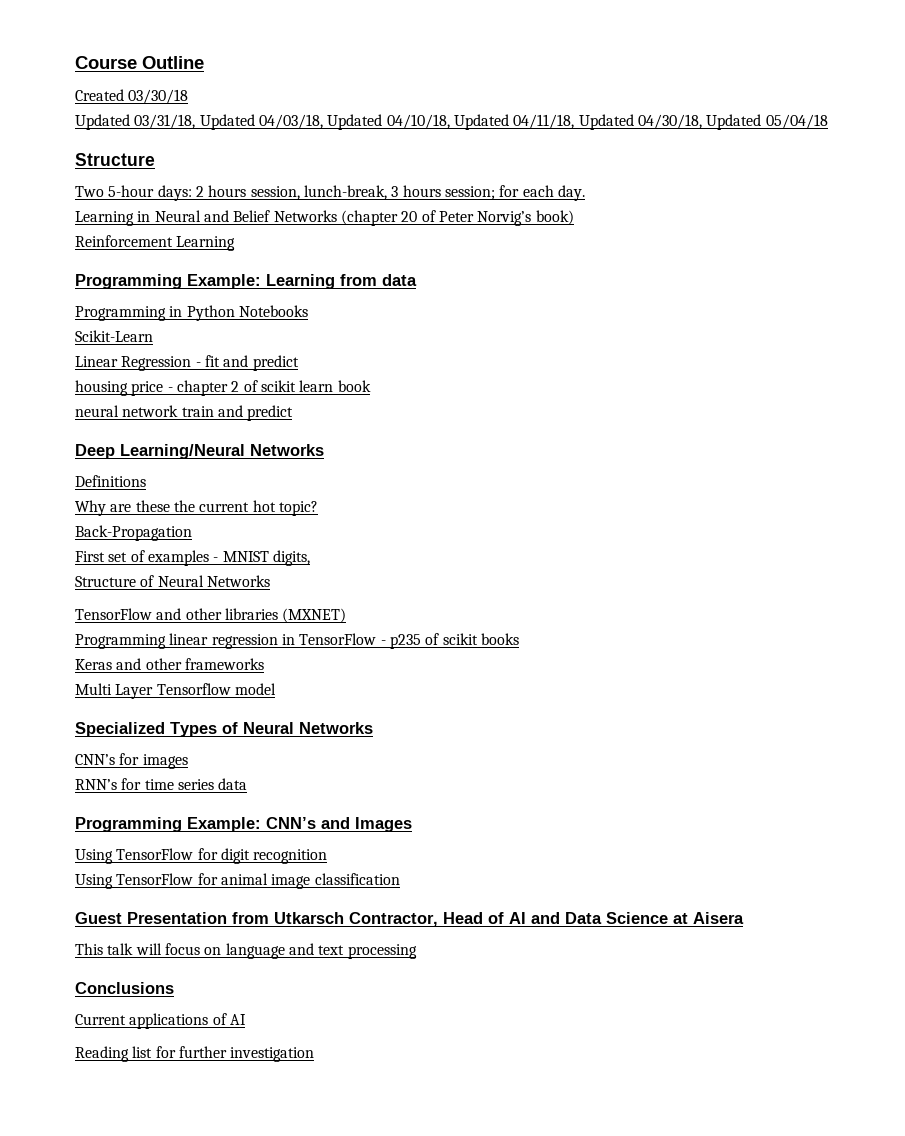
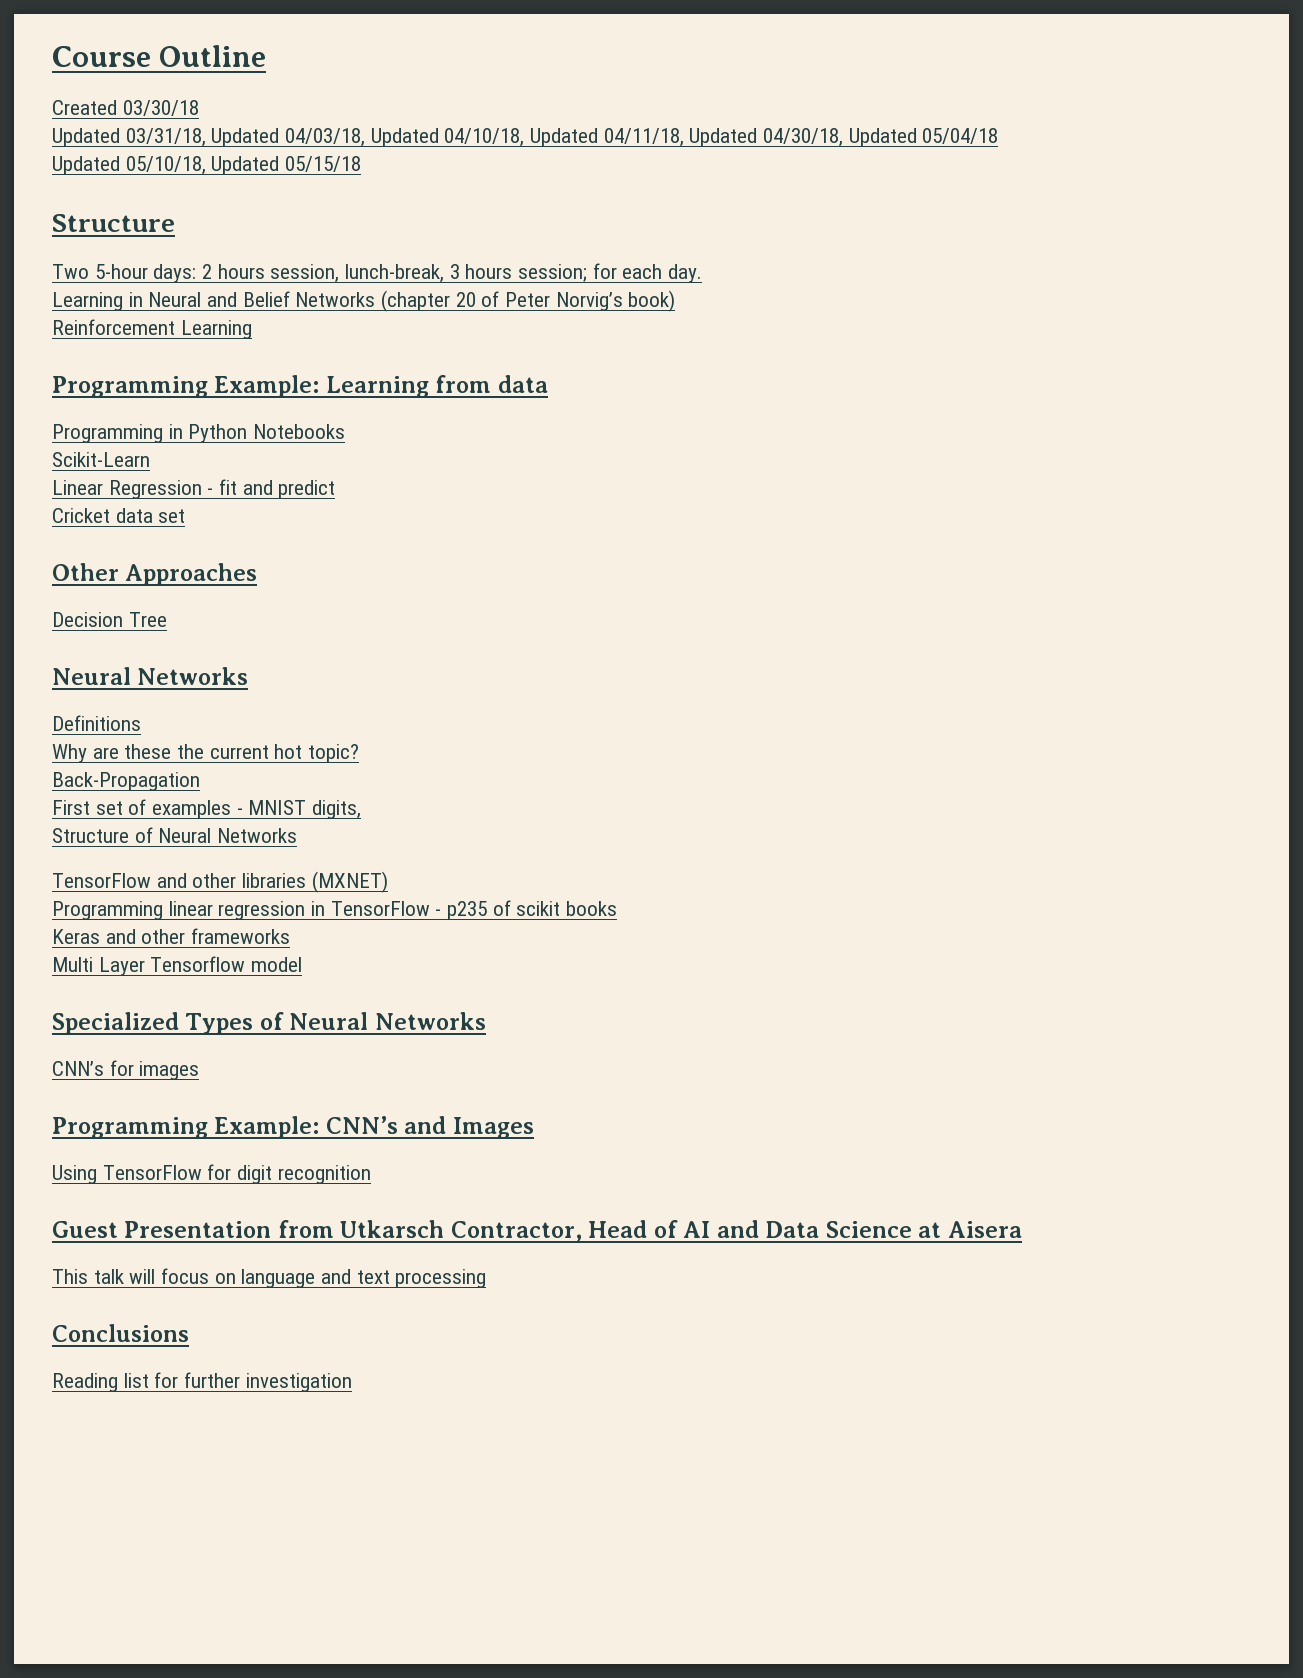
+ Updated 05/10/18, Updated 05/15/18
- housing price - chapter 2 of scikit learn book
- neural network train and predict
- Deep Learning/Neural Networks
+ Cricket data set
+ Other Approaches
+ Decision Tree
+ Neural Networks
- RNN’s for time series data
- Using TensorFlow for animal image classification
- Current applications of AI

